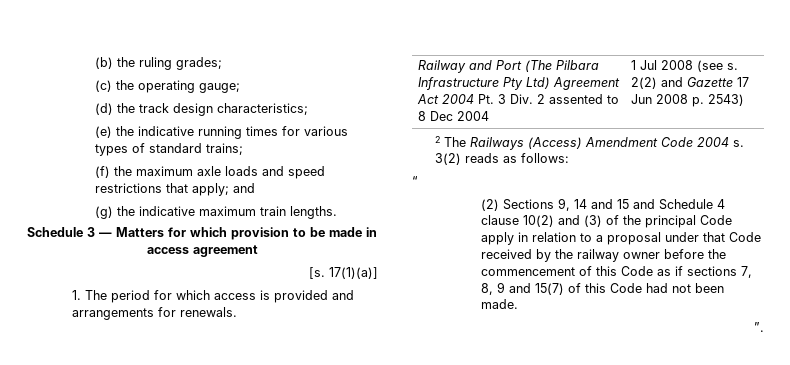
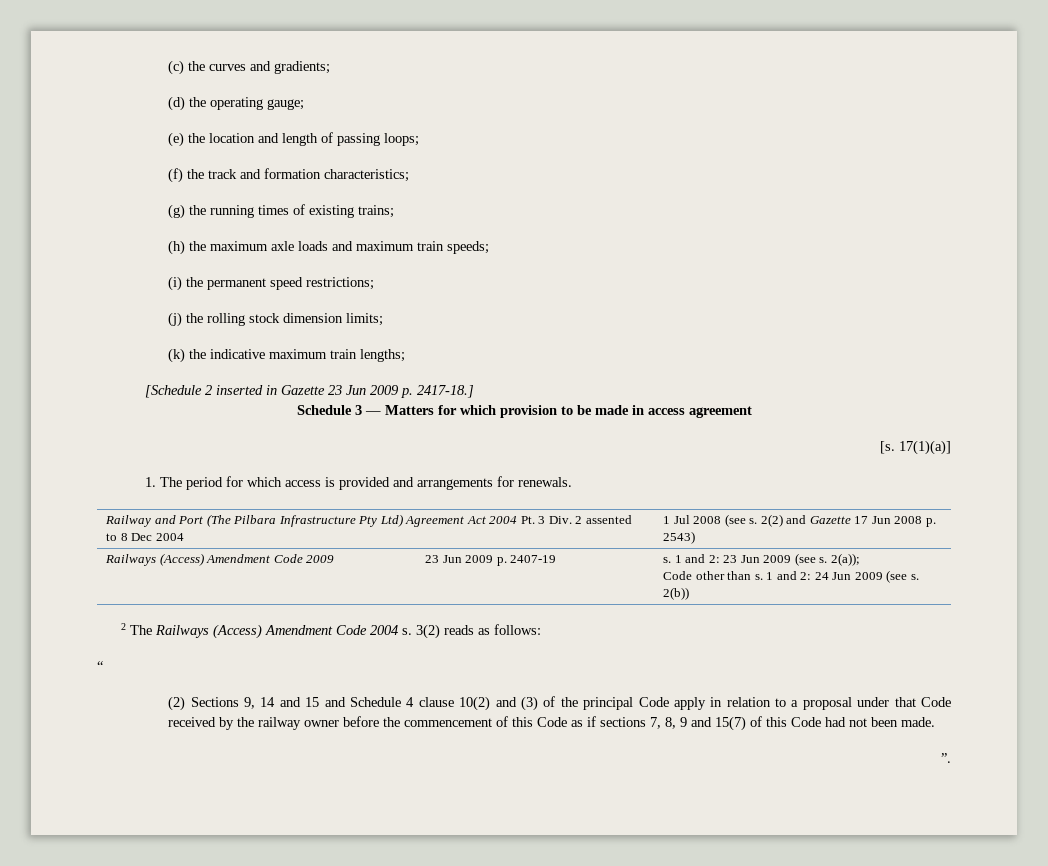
- (b) the ruling grades;
- (c) the operating gauge;
- (d) the track design characteristics;
- (e) the indicative running times for various types of standard trains;
+ (c) the curves and gradients;
+ (d) the operating gauge;
+ (e) the location and length of passing loops;
+ (f) the track and formation characteristics;
+ (g) the running times of existing trains;
- (f) the maximum axle loads and speed restrictions that apply; and
- (g) the indicative maximum train lengths.
+ (h) the maximum axle loads and maximum train speeds;
+ (i) the permanent speed restrictions;
+ (j) the rolling stock dimension limits;
+ (k) the indicative maximum train lengths;
+ [Schedule 2 inserted in Gazette 23 Jun 2009 p. 2417-18.]
+ Railways (Access) Amendment Code 2009 | 23 Jun 2009 p. 2407-19 | s. 1 and 2: 23 Jun 2009 (see s. 2(a));
+ Code other than s. 1 and 2: 24 Jun 2009 (see s. 2(b))

